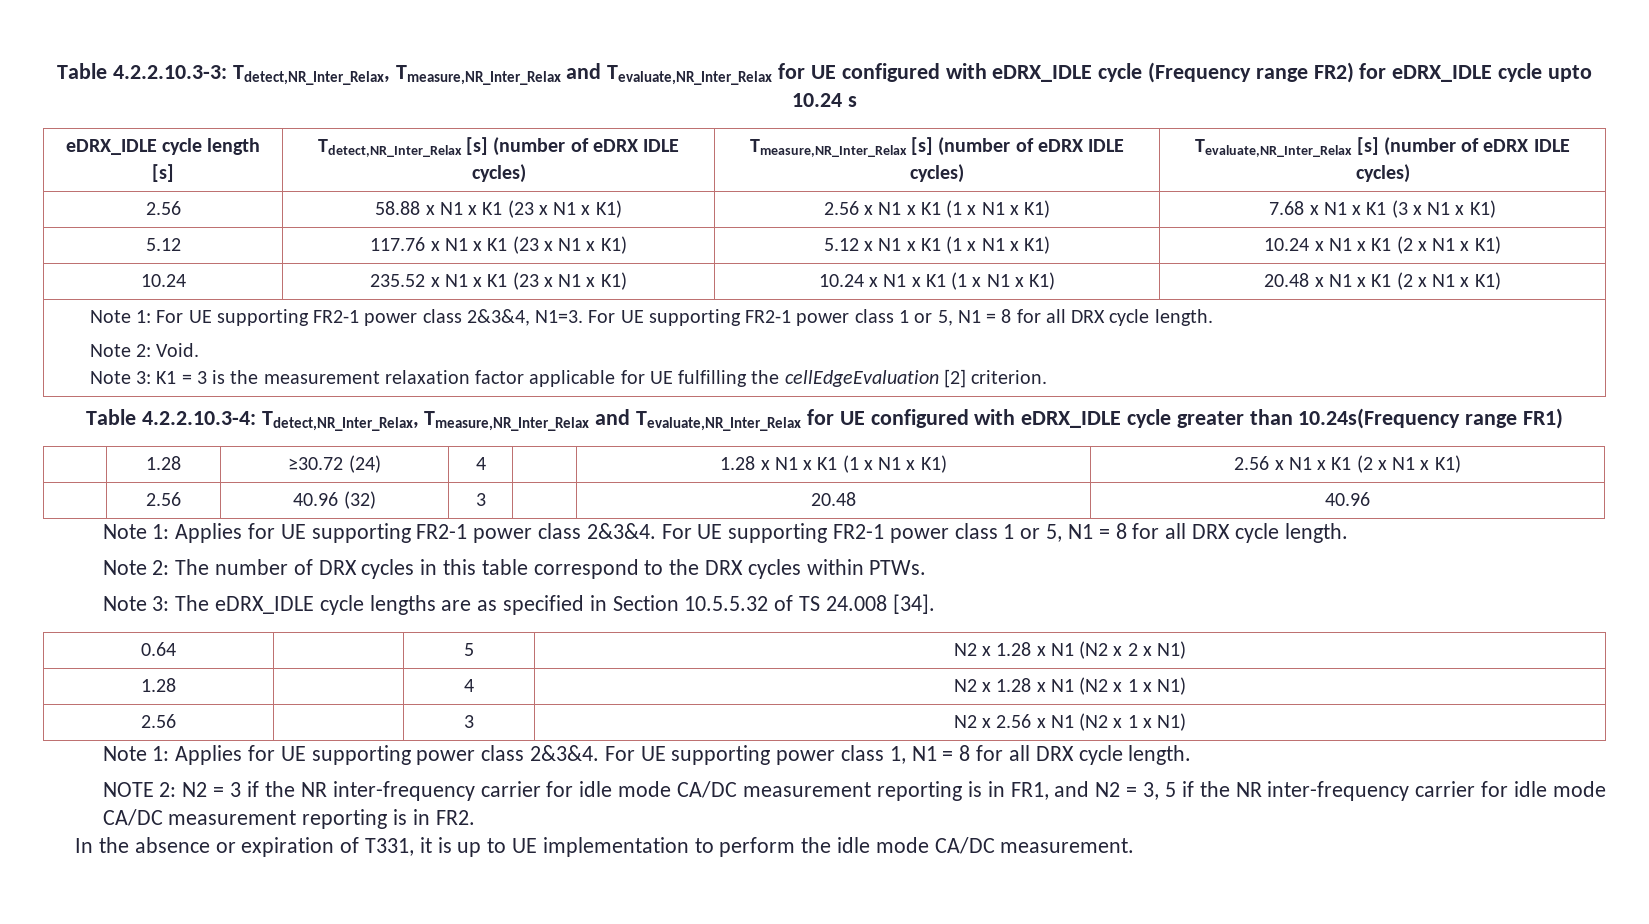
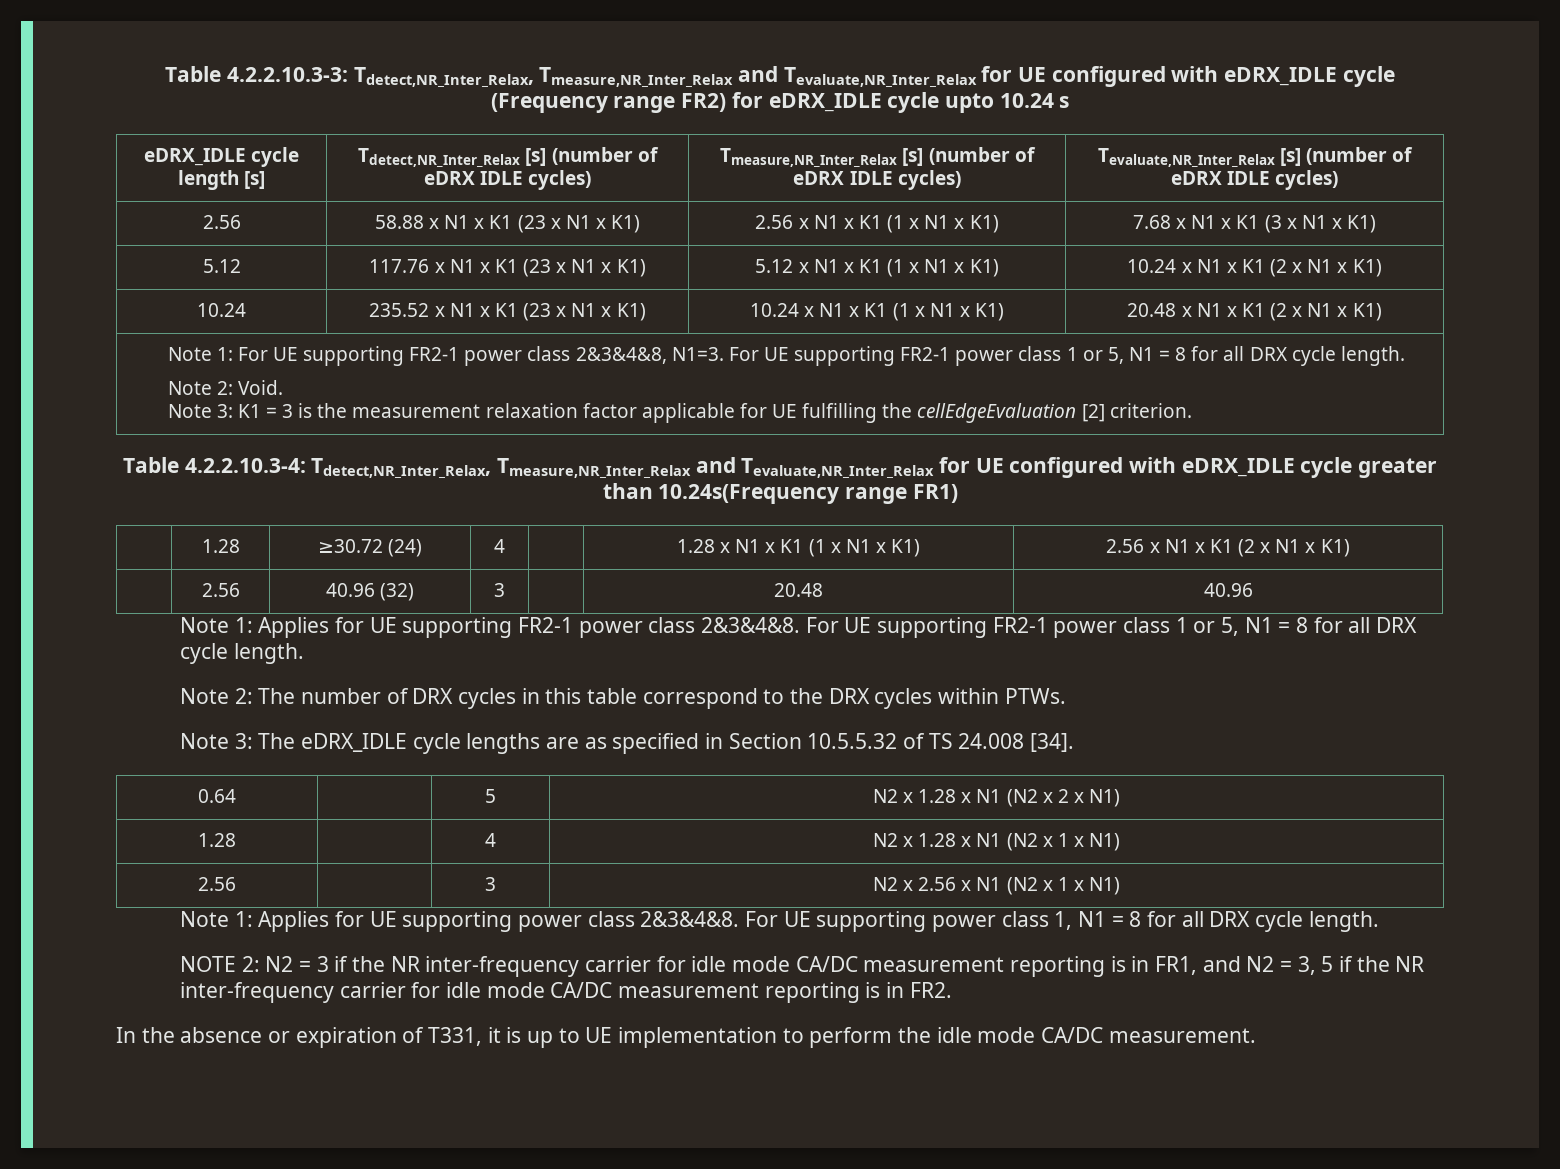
- Note 1: For UE supporting FR2-1 power class 2&3&4, N1=3.
+ Note 1: For UE supporting FR2-1 power class 2&3&4&8, N1=3.
- Note 1: Applies for UE supporting FR2-1 power class 2&3&4.
+ Note 1: Applies for UE supporting FR2-1 power class 2&3&4&8.
- Note 1: Applies for UE supporting power class 2&3&4.
+ Note 1: Applies for UE supporting power class 2&3&4&8.

